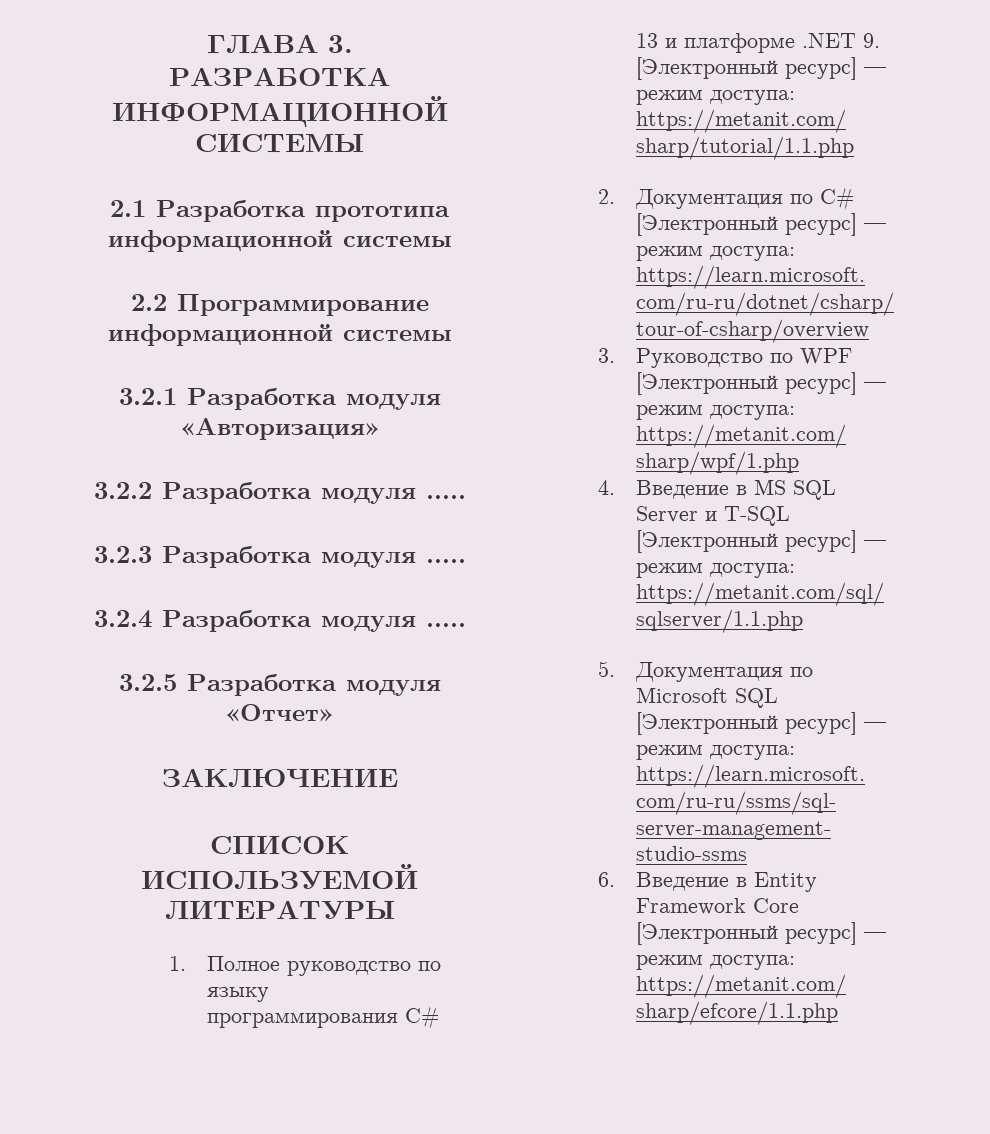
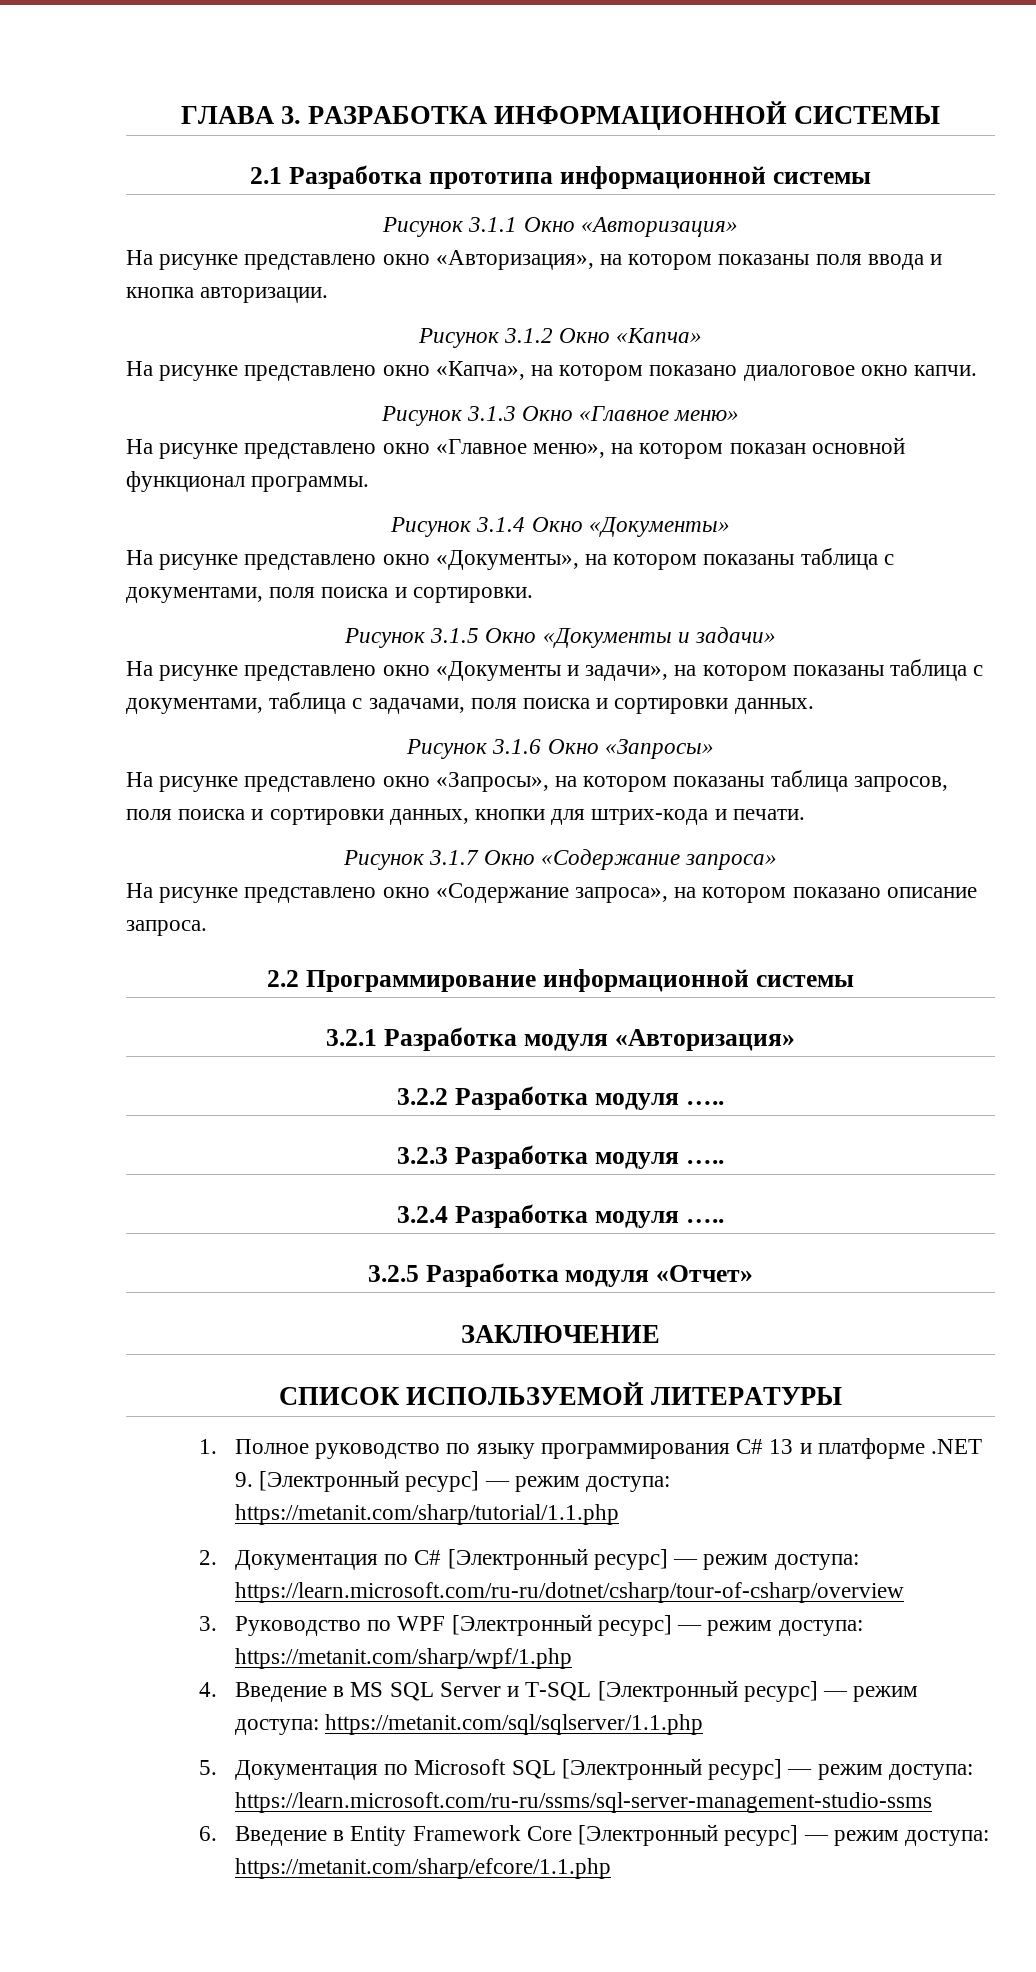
+ Рисунок 3.1.1 Окно «Авторизация»
+ На рисунке представлено окно «Авторизация», на котором показаны поля ввода и кнопка авторизации.
+ Рисунок 3.1.2 Окно «Капча»
+ На рисунке представлено окно «Капча», на котором показано диалоговое окно капчи.
+ Рисунок 3.1.3 Окно «Главное меню»
+ На рисунке представлено окно «Главное меню», на котором показан основной функционал программы.
+ Рисунок 3.1.4 Окно «Документы»
+ На рисунке представлено окно «Документы», на котором показаны таблица с документами, поля поиска и сортировки.
+ Рисунок 3.1.5 Окно «Документы и задачи»
+ На рисунке представлено окно «Документы и задачи», на котором показаны таблица с документами, таблица с задачами, поля поиска и сортировки данных.
+ Рисунок 3.1.6 Окно «Запросы»
+ На рисунке представлено окно «Запросы», на котором показаны таблица запросов, поля поиска и сортировки данных, кнопки для штрих-кода и печати.
+ Рисунок 3.1.7 Окно «Содержание запроса»
+ На рисунке представлено окно «Содержание запроса», на котором показано описание запроса.

